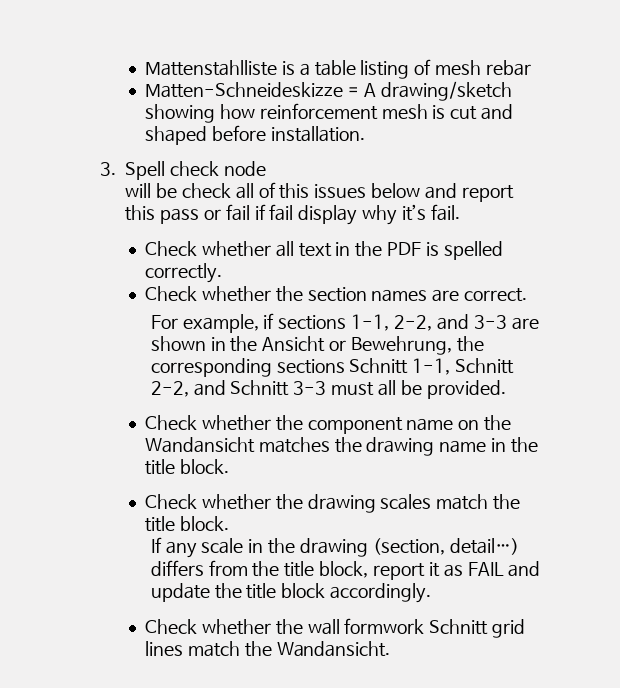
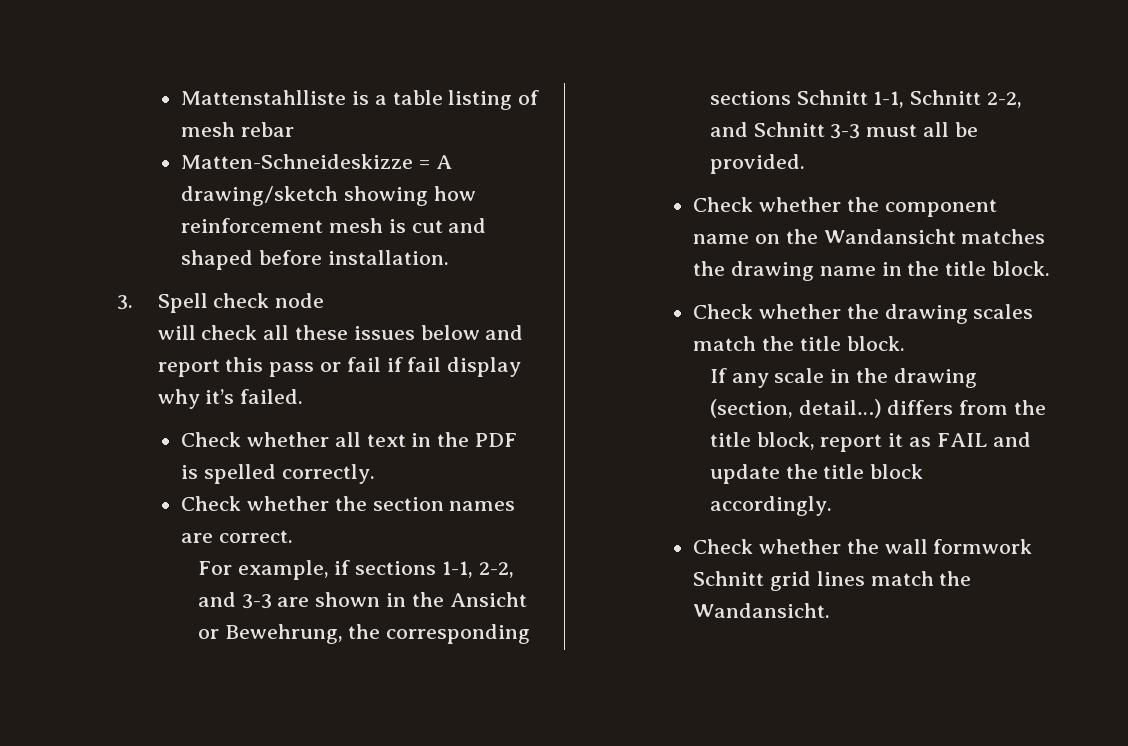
- will be check all of this issues below and report this pass or fail if fail display why it’s fail.
+ will check all these issues below and report this pass or fail if fail display why it’s failed.

